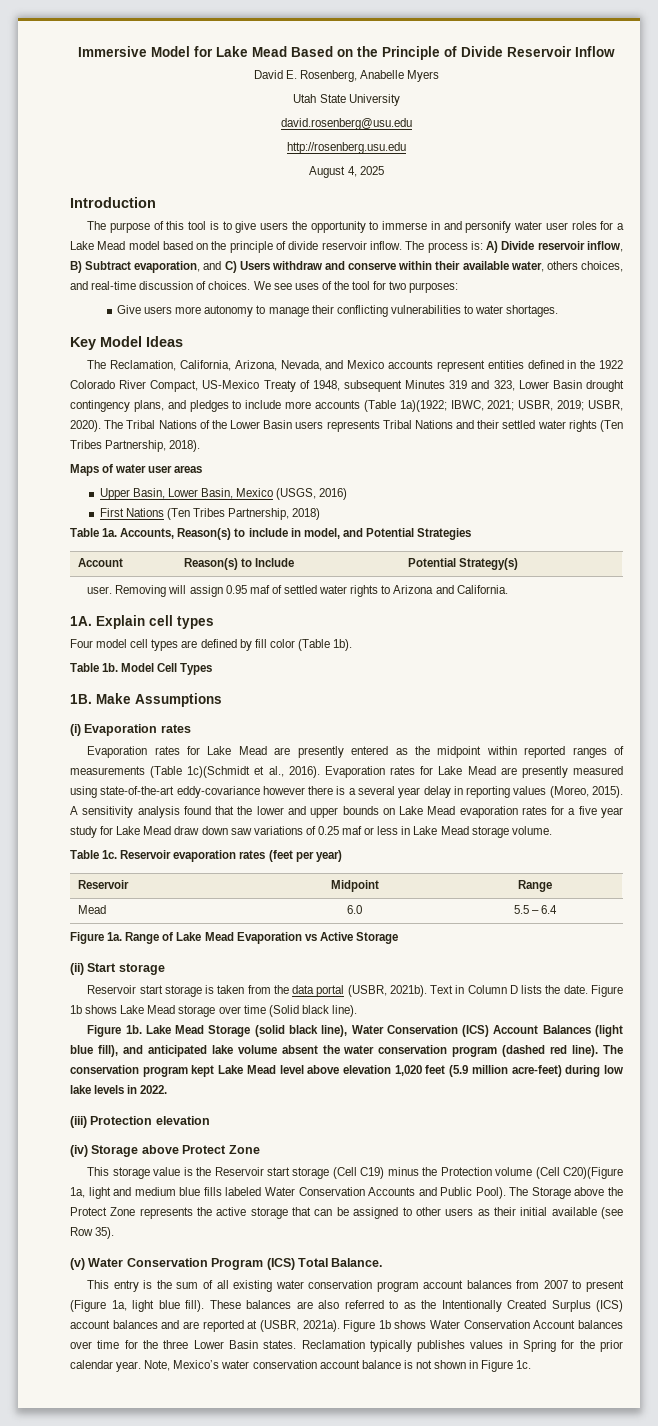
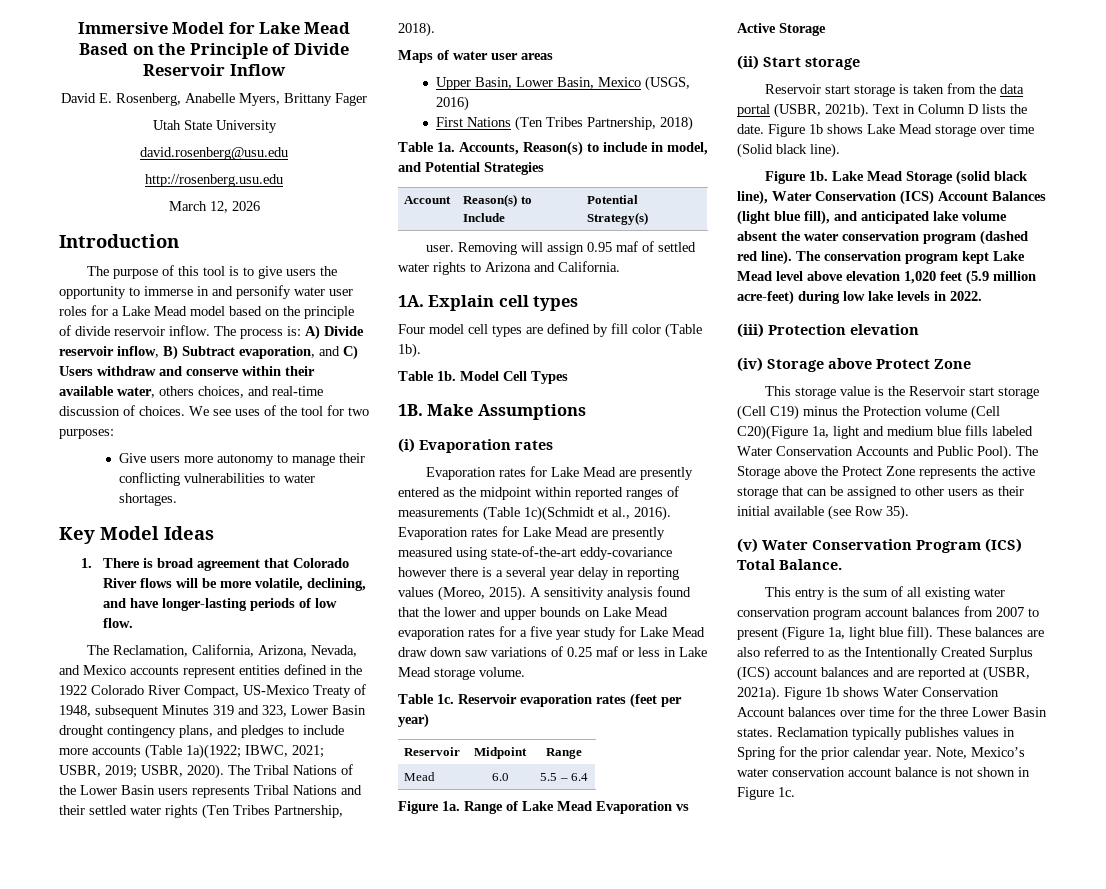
- David E. Rosenberg, Anabelle Myers
+ David E. Rosenberg, Anabelle Myers, Brittany Fager
- August 4, 2025
+ March 12, 2026
+ 1. There is broad agreement that Colorado River flows will be more volatile, declining, and have longer-lasting periods of low flow.

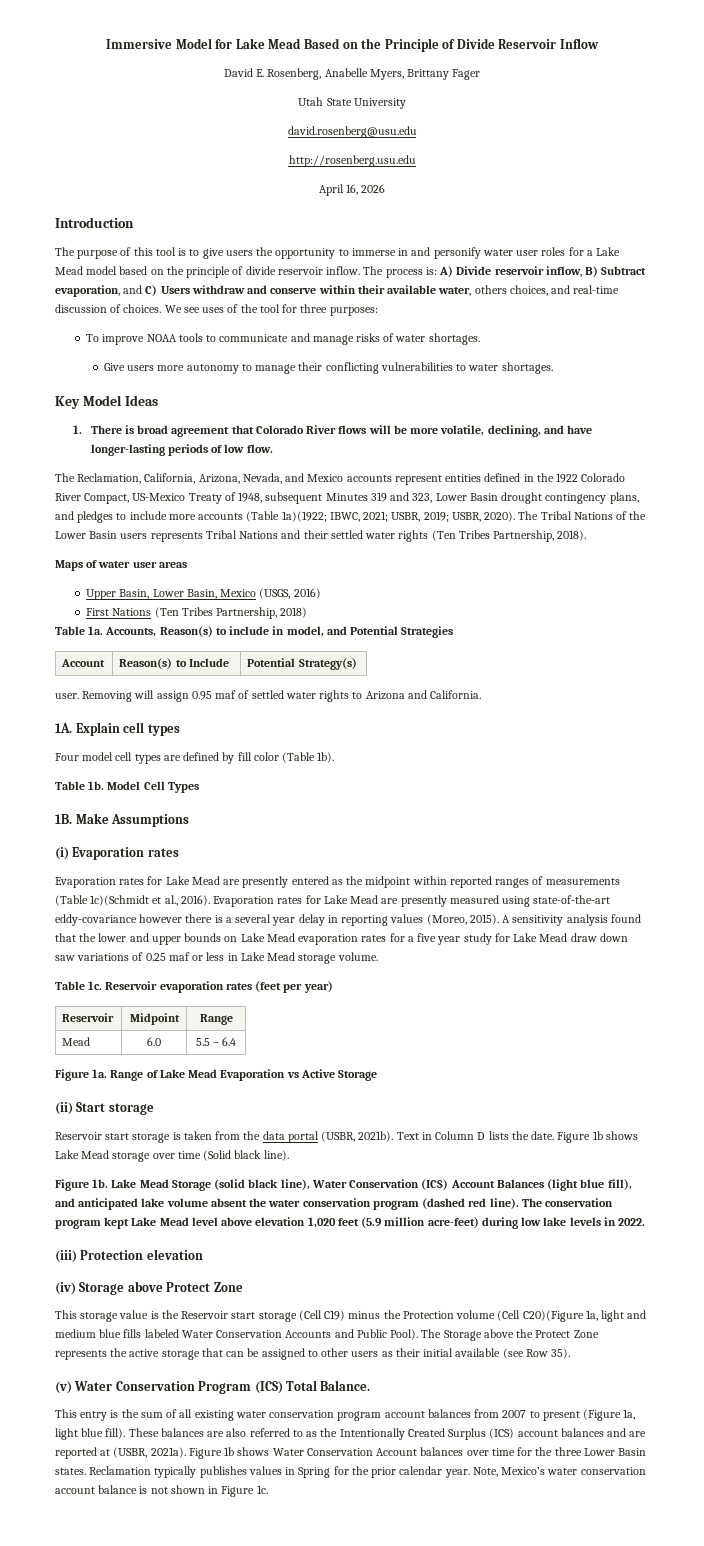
- March 12, 2026
+ April 16, 2026
- We see uses of the tool for two purposes:
+ We see uses of the tool for three purposes:
+ To improve NOAA tools to communicate and manage risks of water shortages.

